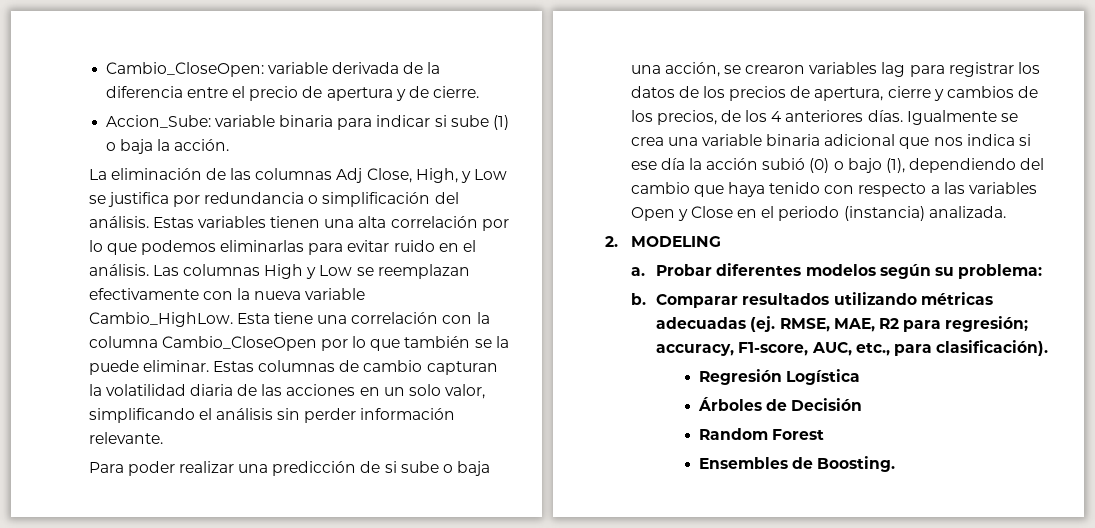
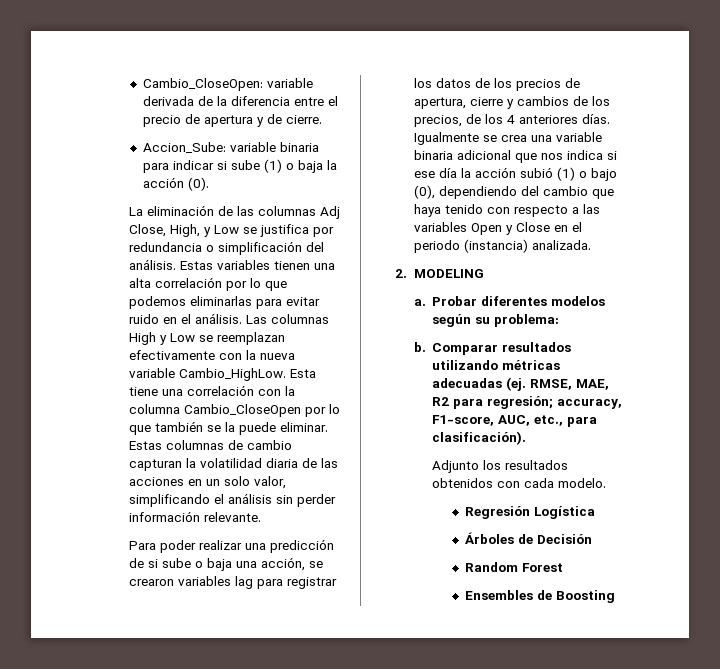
- Accion_Sube: variable binaria para indicar si sube (1) o baja la acción.
+ Accion_Sube: variable binaria para indicar si sube (1) o baja la acción (0).
- Igualmente se crea una variable binaria adicional que nos indica si ese día la acción subió (0) o bajo (1), dependiendo del cambio que haya tenido con respecto a las variables Open y Close en el periodo (instancia) analizada.
+ Igualmente se crea una variable binaria adicional que nos indica si ese día la acción subió (1) o bajo (0), dependiendo del cambio que haya tenido con respecto a las variables Open y Close en el periodo (instancia) analizada.
+ Adjunto los resultados obtenidos con cada modelo.
- Ensembles de Boosting.
+ Ensembles de Boosting

